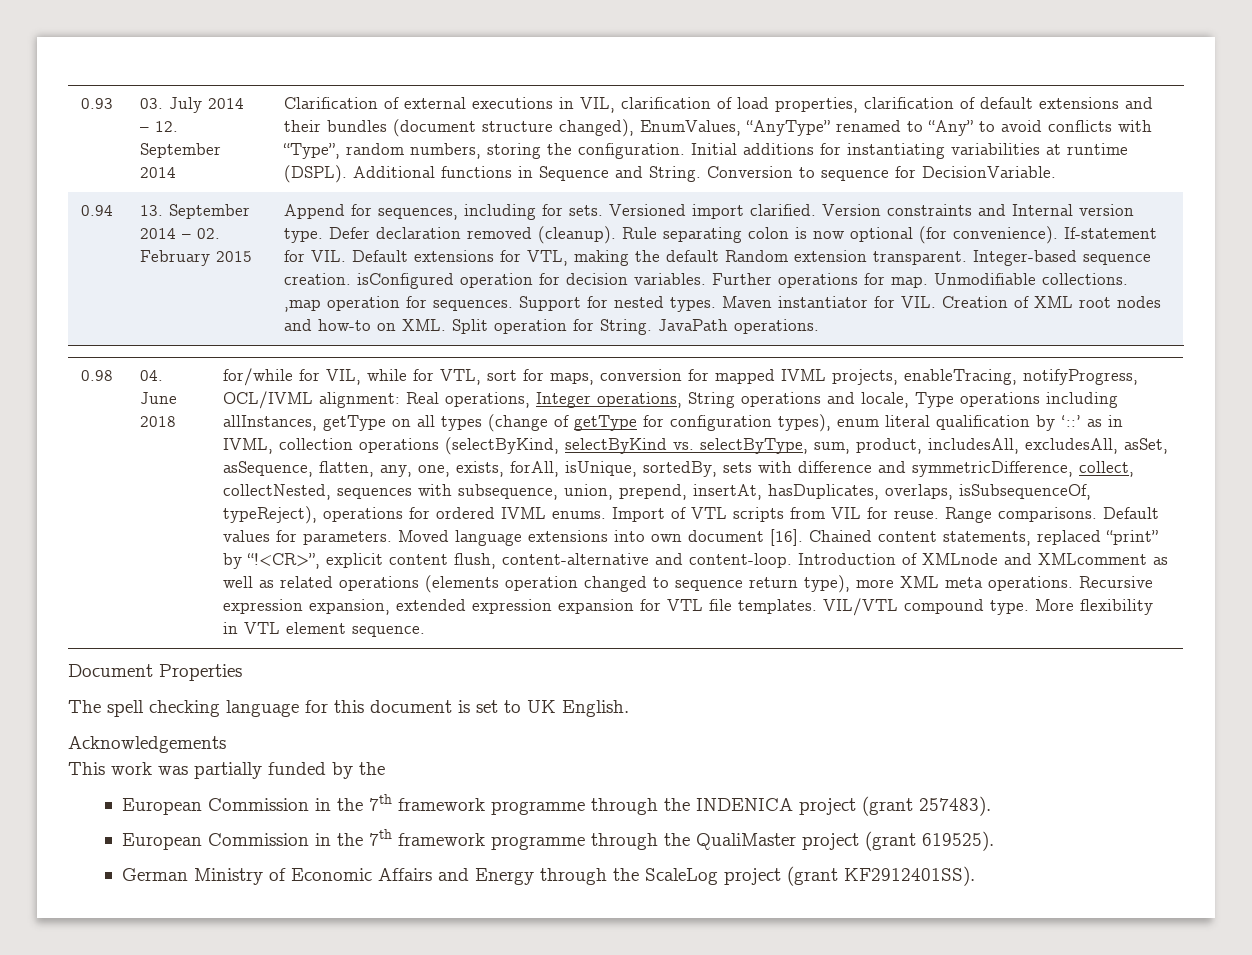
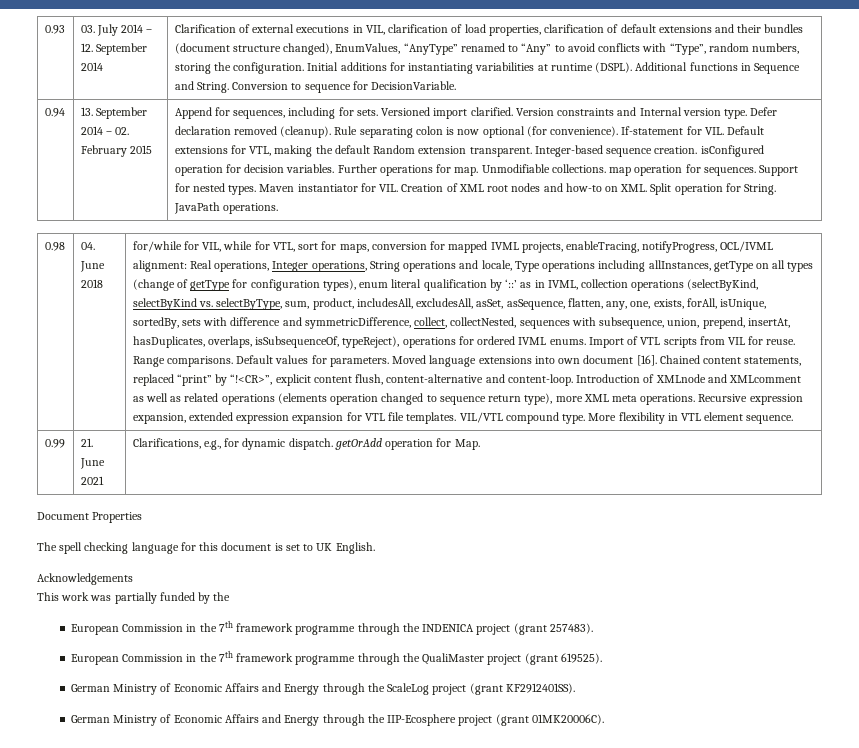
- Unmodifiable collections. ,map operation for sequences.
+ Unmodifiable collections. map operation for sequences.
+ 0.99 | 21. June 2021 | Clarifications, e.g., for dynamic dispatch. getOrAdd operation for Map.
+ German Ministry of Economic Affairs and Energy through the IIP-Ecosphere project (grant 01MK20006C).

